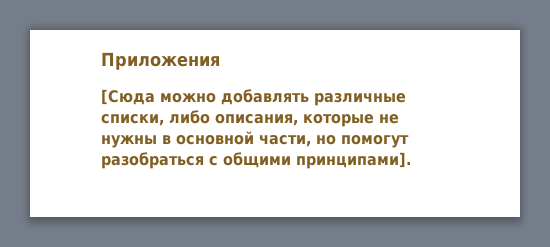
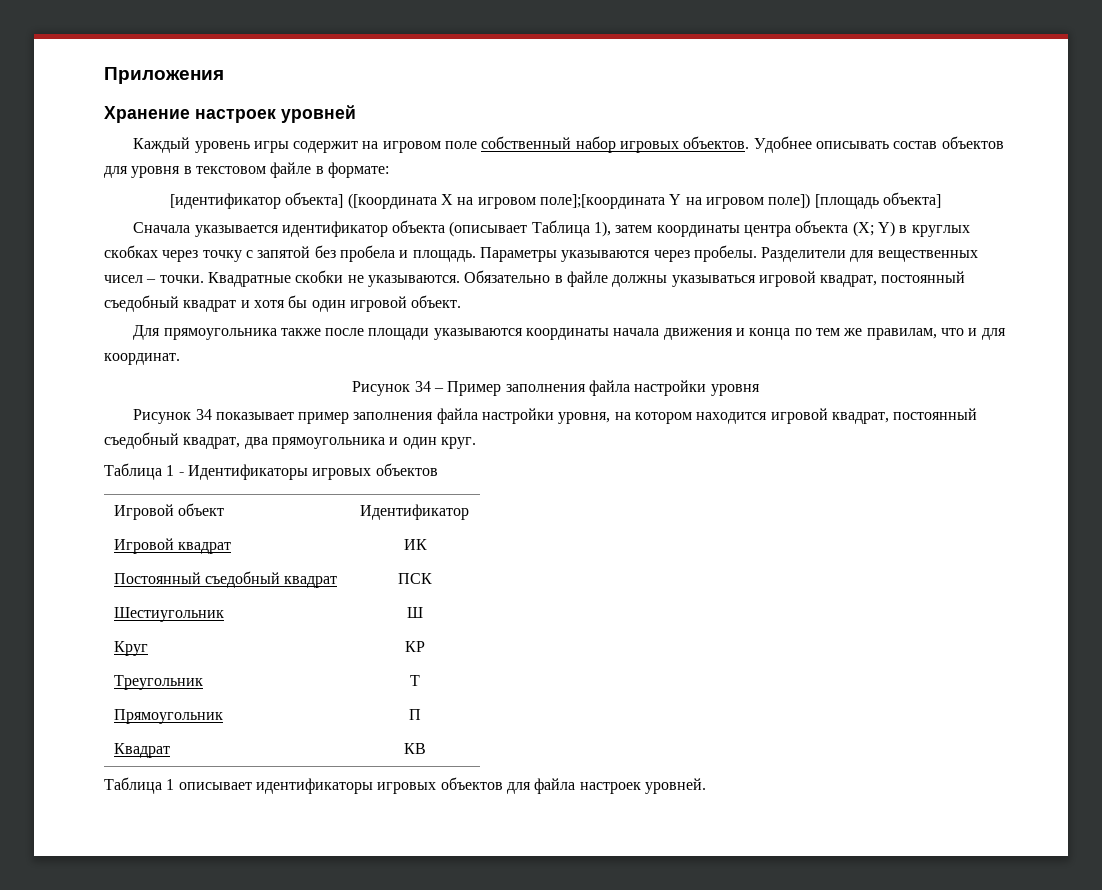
- [Сюда можно добавлять различные списки, либо описания, которые не нужны в основной части, но помогут разобраться с общими принципами].
+ Хранение настроек уровней
+ Каждый уровень игры содержит на игровом поле собственный набор игровых объектов. Удобнее описывать состав объектов для уровня в текстовом файле в формате:
+ [идентификатор объекта] ([координата X на игровом поле];[координата Y на игровом поле]) [площадь объекта]
+ Сначала указывается идентификатор объекта (описывает Таблица 1), затем координаты центра объекта (X; Y) в круглых скобках через точку с запятой без пробела и площадь. Параметры указываются через пробелы. Разделители для вещественных чисел – точки. Квадратные скобки не указываются. Обязательно в файле должны указываться игровой квадрат, постоянный съедобный квадрат и хотя бы один игровой объект.
+ Для прямоугольника также после площади указываются координаты начала движения и конца по тем же правилам, что и для координат.
+ Рисунок 34 – Пример заполнения файла настройки уровня
+ Рисунок 34 показывает пример заполнения файла настройки уровня, на котором находится игровой квадрат, постоянный съедобный квадрат, два прямоугольника и один круг.
+ Таблица 1 - Идентификаторы игровых объектов
+ Игровой объект | Идентификатор
+ Игровой квадрат | ИК
+ Постоянный съедобный квадрат | ПСК
+ Шестиугольник | Ш
+ Круг | КР
+ Треугольник | Т
+ Прямоугольник | П
+ Квадрат | КВ
+ Таблица 1 описывает идентификаторы игровых объектов для файла настроек уровней.

